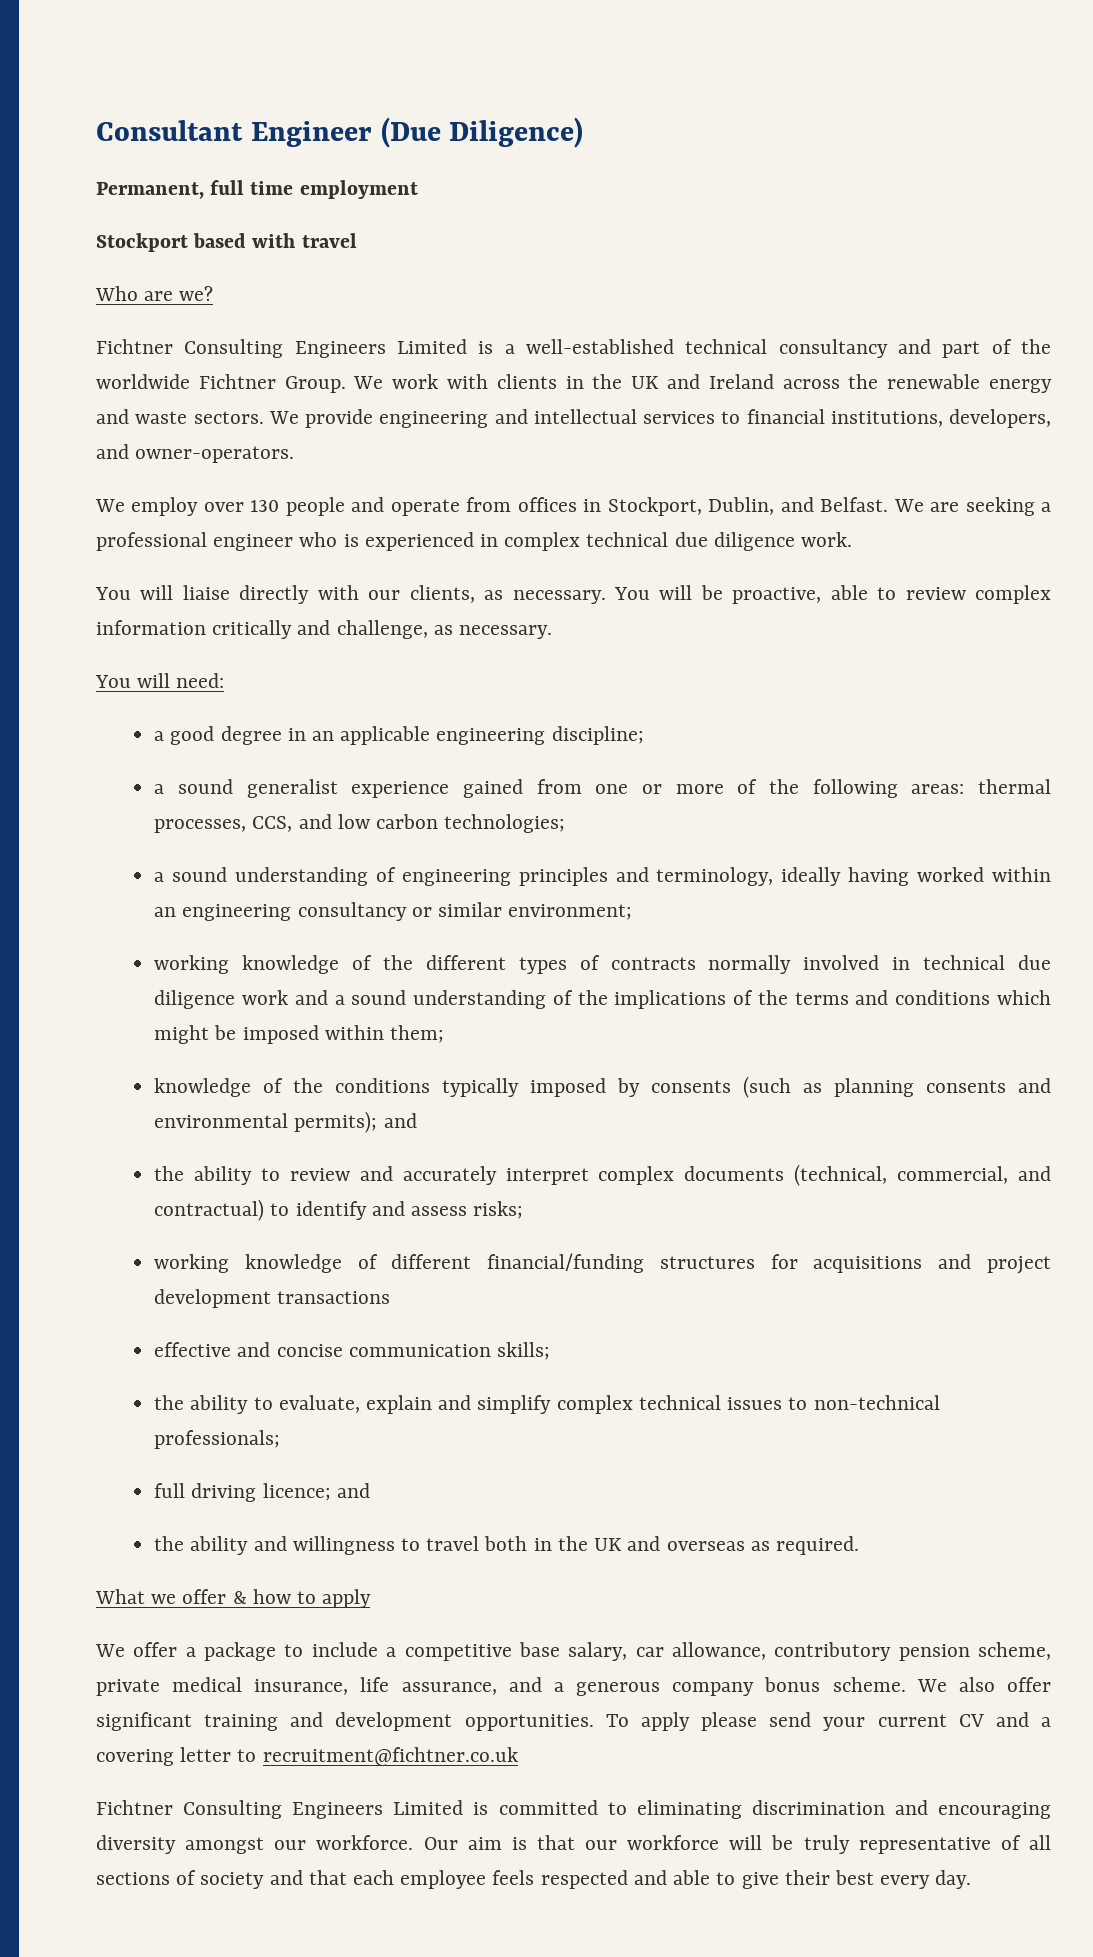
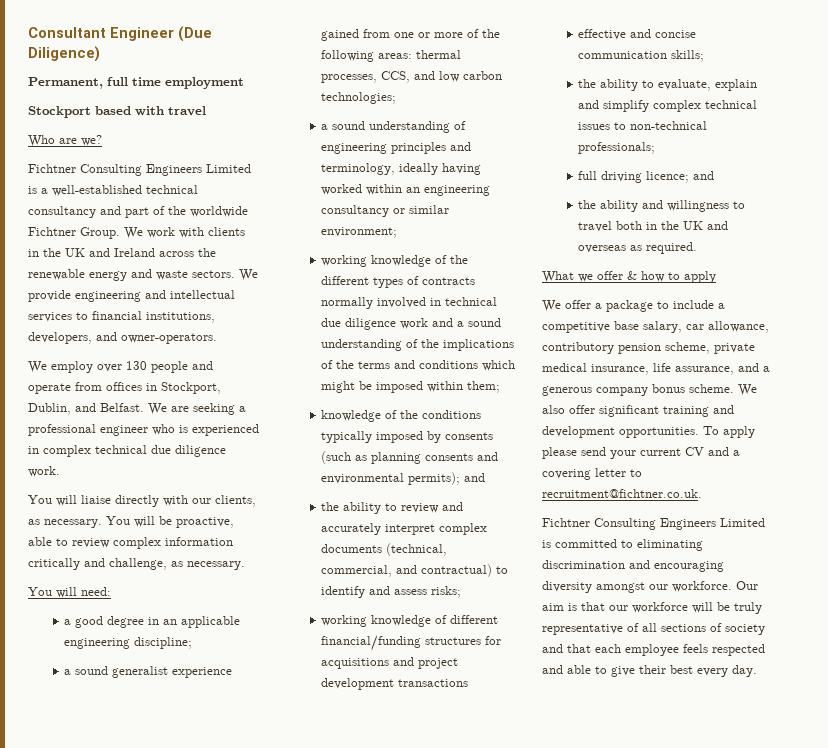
- To apply please send your current CV and a covering letter to recruitment@fichtner.co.uk
+ To apply please send your current CV and a covering letter to recruitment@fichtner.co.uk.

